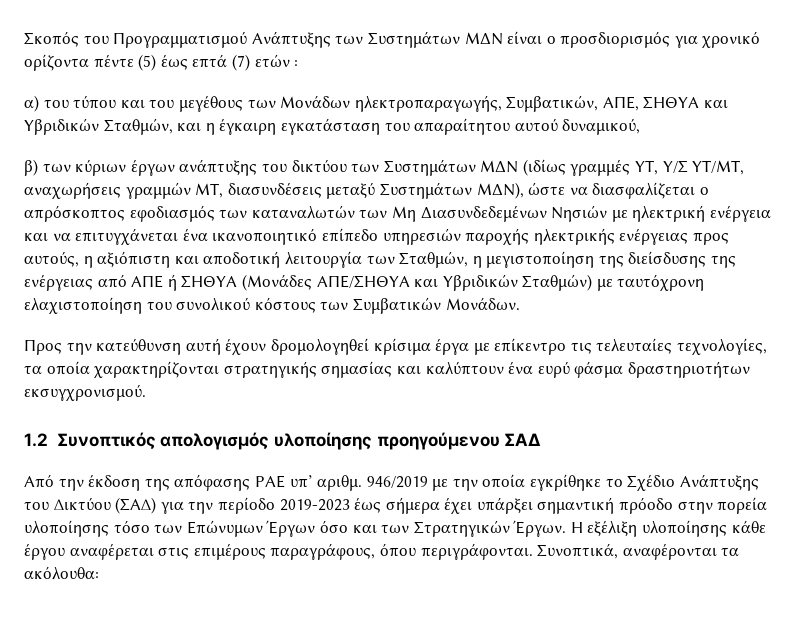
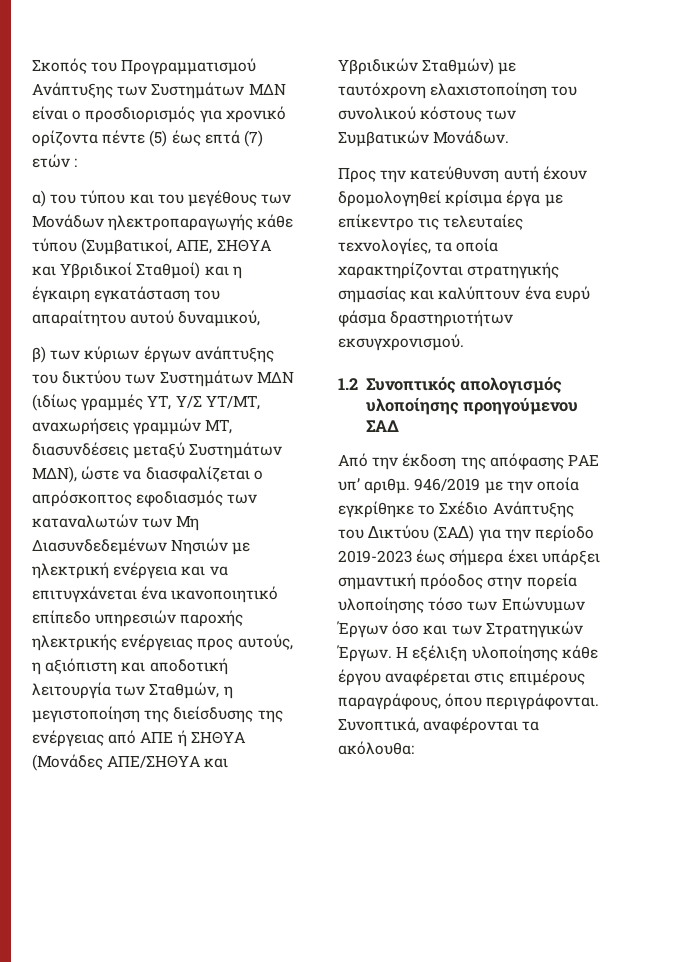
- α) του τύπου και του μεγέθους των Μονάδων ηλεκτροπαραγωγής, Συμβατικών, ΑΠΕ, ΣΗΘΥΑ και Υβριδικών Σταθμών, και η έγκαιρη εγκατάσταση του απαραίτητου αυτού δυναμικού,
+ α) του τύπου και του μεγέθους των Μονάδων ηλεκτροπαραγωγής κάθε τύπου (Συμβατικοί, ΑΠΕ, ΣΗΘΥΑ και Υβριδικοί Σταθμοί) και η έγκαιρη εγκατάσταση του απαραίτητου αυτού δυναμικού,
- 946/2019 με την οποία εγκρίθηκε το Σχέδιο Ανάπτυξης του ∆ικτύου (ΣΑ∆) για την περίοδο 2019-2023 έως σήμερα έχει υπάρξει σημαντική πρόοδο στην πορεία υλοποίησης τόσο των Επώνυμων Έργων όσο και των Στρατηγικών Έργων.
+ 946/2019 με την οποία εγκρίθηκε το Σχέδιο Ανάπτυξης του ∆ικτύου (ΣΑ∆) για την περίοδο 2019-2023 έως σήμερα έχει υπάρξει σημαντική πρόοδος στην πορεία υλοποίησης τόσο των Επώνυμων Έργων όσο και των Στρατηγικών Έργων.

